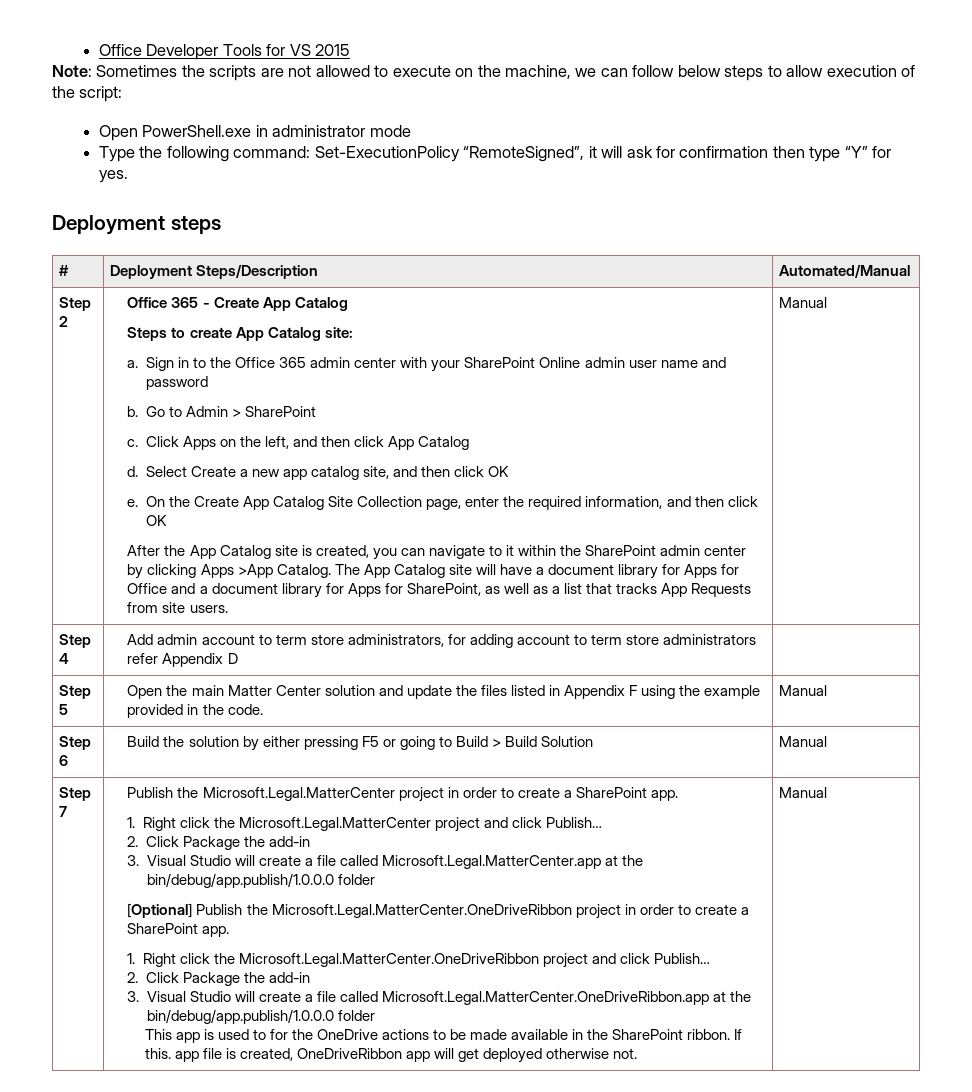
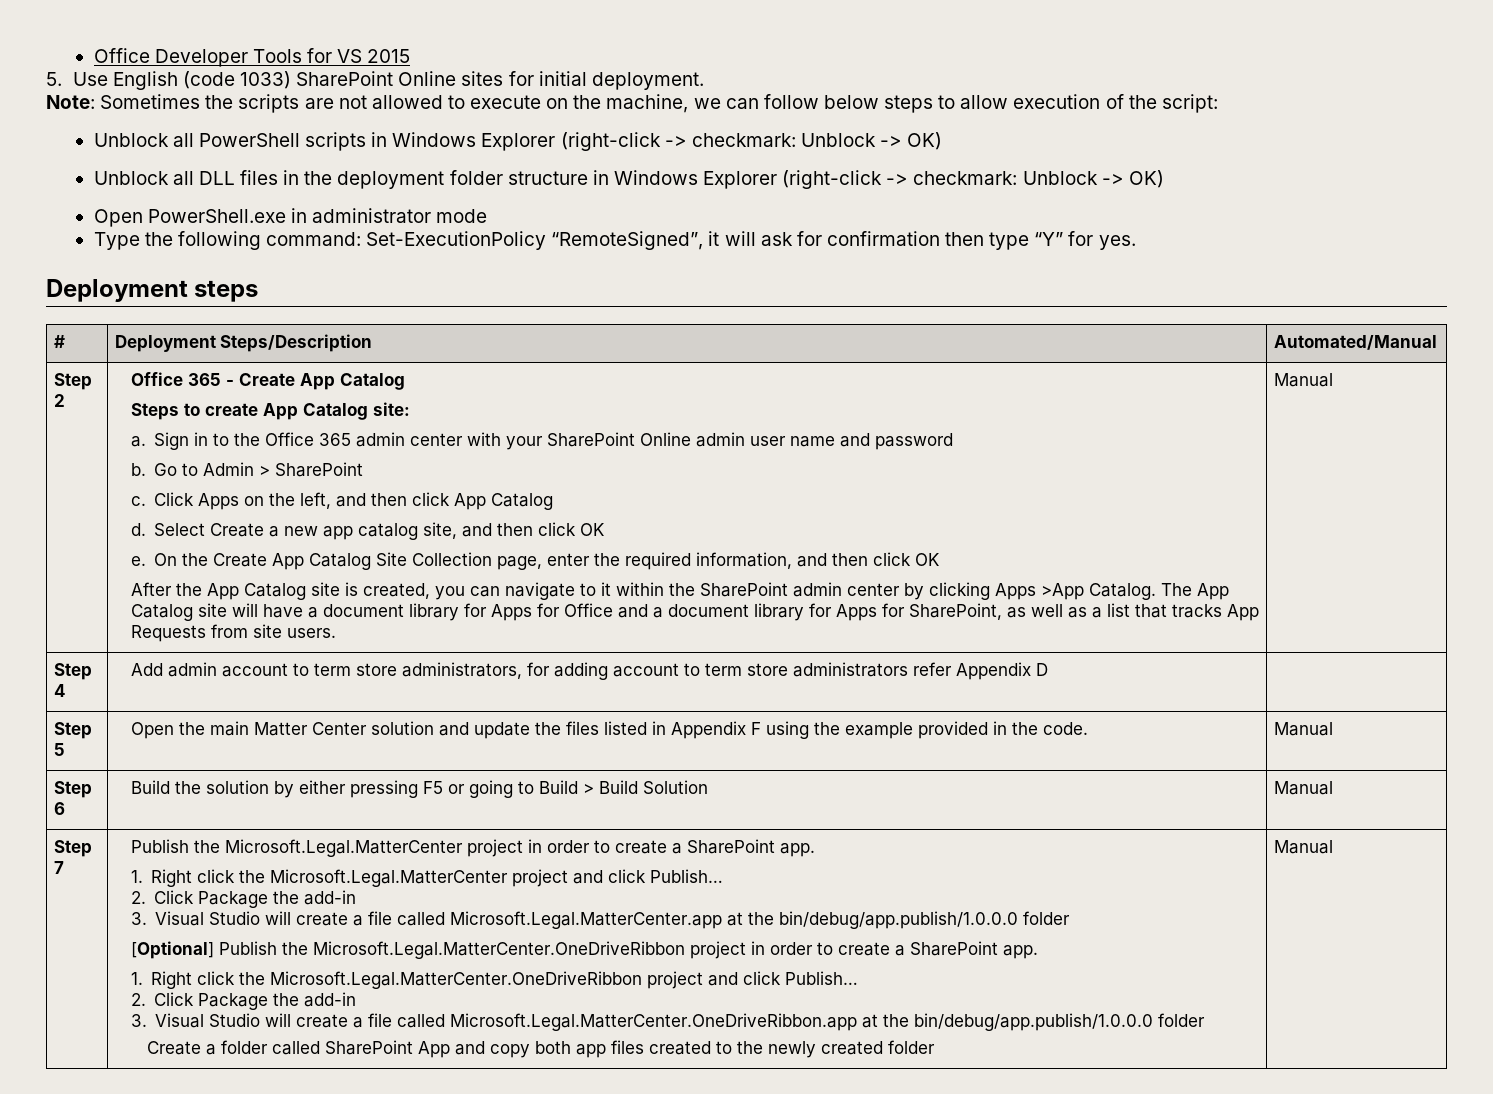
+ 5. Use English (code 1033) SharePoint Online sites for initial deployment.
+ Unblock all PowerShell scripts in Windows Explorer (right-click -> checkmark: Unblock -> OK)
+ Unblock all DLL files in the deployment folder structure in Windows Explorer (right-click -> checkmark: Unblock -> OK)
- This app is used to for the OneDrive actions to be made available in the SharePoint ribbon. If this. app file is created, OneDriveRibbon app will get deployed otherwise not.
+ Create a folder called SharePoint App and copy both app files created to the newly created folder

